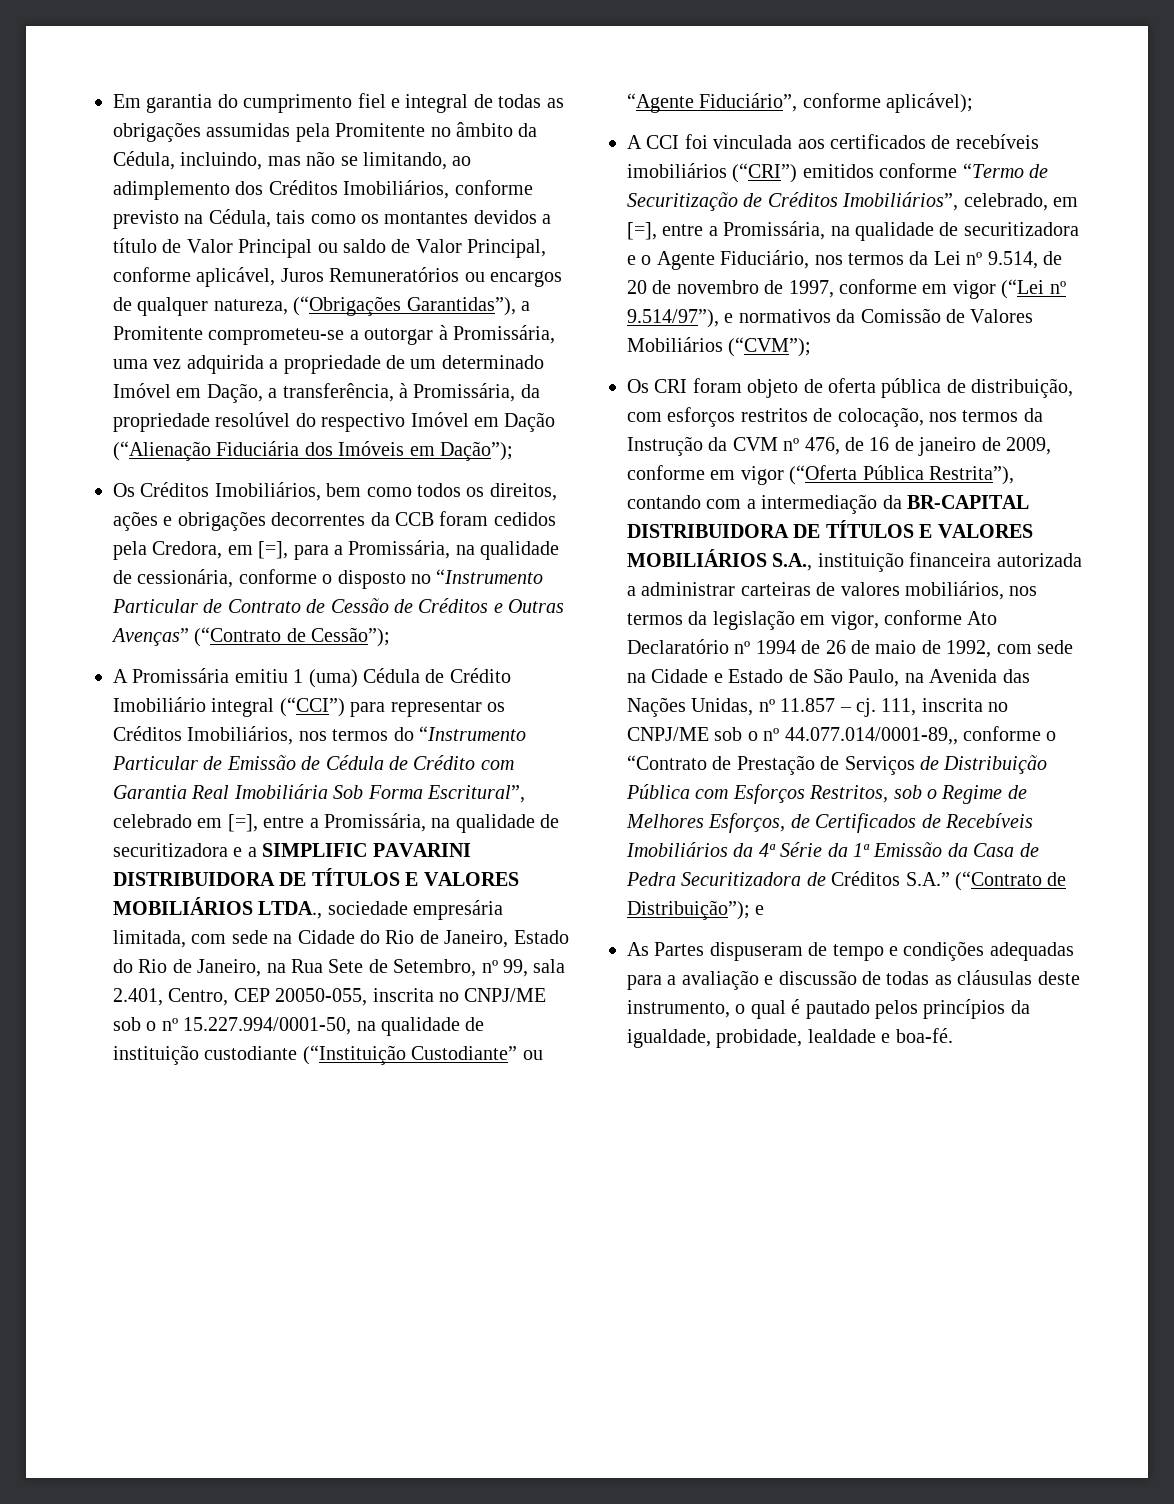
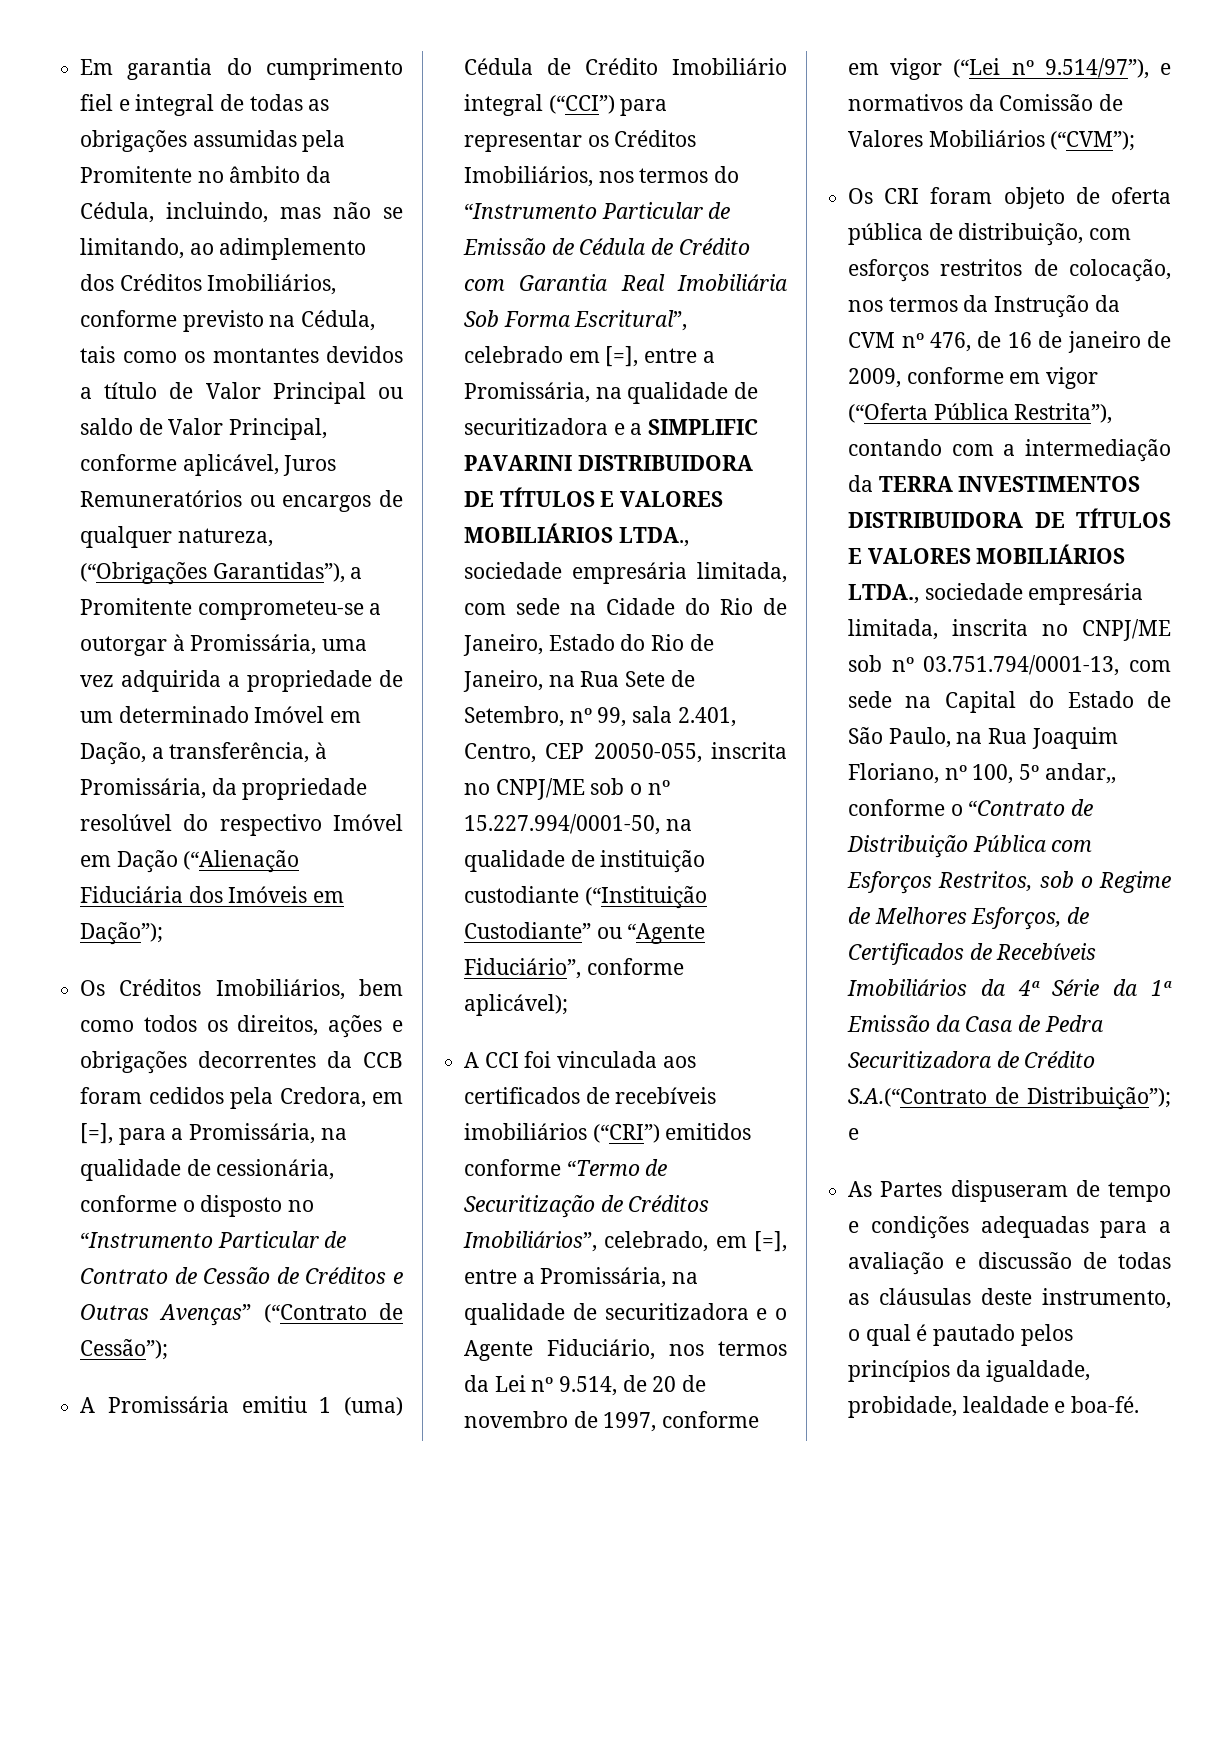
- Os CRI foram objeto de oferta pública de distribuição, com esforços restritos de colocação, nos termos da Instrução da CVM nº 476, de 16 de janeiro de 2009, conforme em vigor (“Oferta Pública Restrita”), contando com a intermediação da BR-CAPITAL DISTRIBUIDORA DE TÍTULOS E VALORES MOBILIÁRIOS S.A., instituição financeira autorizada a administrar carteiras de valores mobiliários, nos termos da legislação em vigor, conforme Ato Declaratório nº 1994 de 26 de maio de 1992, com sede na Cidade e Estado de São Paulo, na Avenida das Nações Unidas, nº 11.857 – cj. 111, inscrita no CNPJ/ME sob o nº 44.077.014/0001-89,, conforme o “Contrato de Prestação de Serviços de Distribuição Pública com Esforços Restritos, sob o Regime de Melhores Esforços, de Certificados de Recebíveis Imobiliários da 4ª Série da 1ª Emissão da Casa de Pedra Securitizadora de Créditos S.A.” (“Contrato de Distribuição”);
+ Os CRI foram objeto de oferta pública de distribuição, com esforços restritos de colocação, nos termos da Instrução da CVM nº 476, de 16 de janeiro de 2009, conforme em vigor (“Oferta Pública Restrita”), contando com a intermediação da TERRA INVESTIMENTOS DISTRIBUIDORA DE TÍTULOS E VALORES MOBILIÁRIOS LTDA., sociedade empresária limitada, inscrita no CNPJ/ME sob nº 03.751.794/0001-13, com sede na Capital do Estado de São Paulo, na Rua Joaquim Floriano, nº 100, 5º andar,, conforme o “Contrato de Distribuição Pública com Esforços Restritos, sob o Regime de Melhores Esforços, de Certificados de Recebíveis Imobiliários da 4ª Série da 1ª Emissão da Casa de Pedra Securitizadora de Crédito S.A.(“Contrato de Distribuição”);

